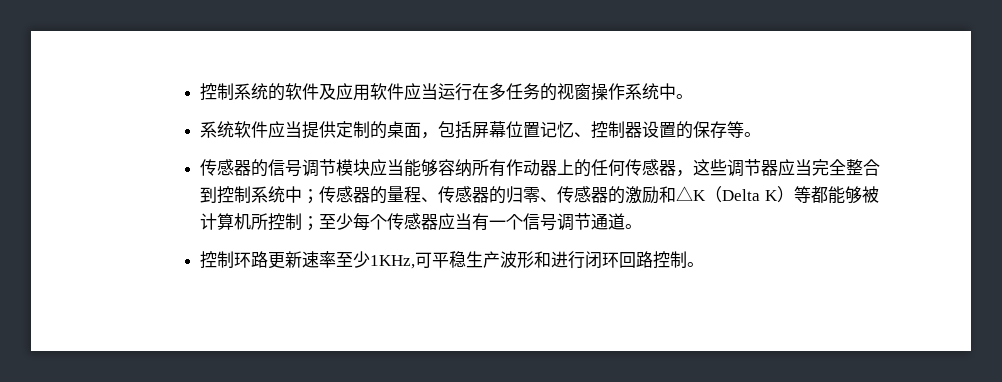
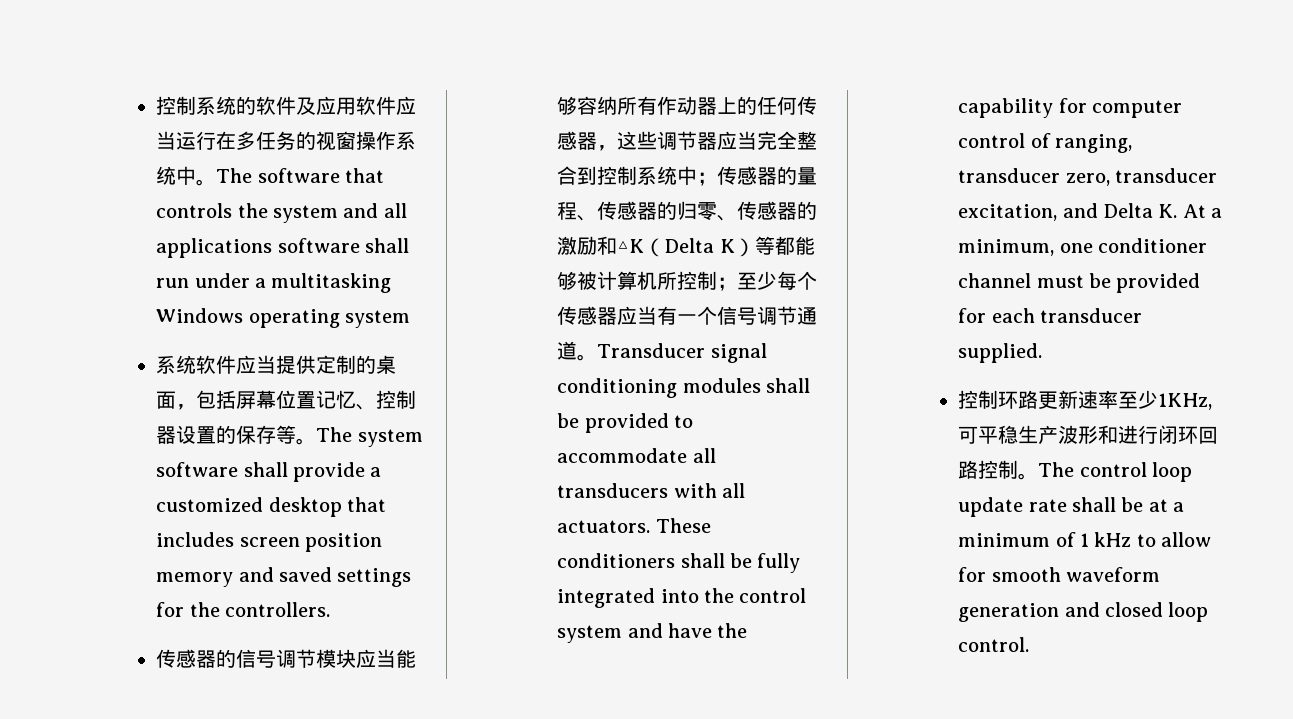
+ The software that controls the system and all applications software shall run under a multitasking Windows operating system
+ The system software shall provide a customized desktop that includes screen position memory and saved settings for the controllers.
+ Transducer signal conditioning modules shall be provided to accommodate all transducers with all actuators. These conditioners shall be fully integrated into the control system and have the capability for computer control of ranging, transducer zero, transducer excitation, and Delta K. At a minimum, one conditioner channel must be provided for each transducer supplied.
+ The control loop update rate shall be at a minimum of 1 kHz to allow for smooth waveform generation and closed loop control.

